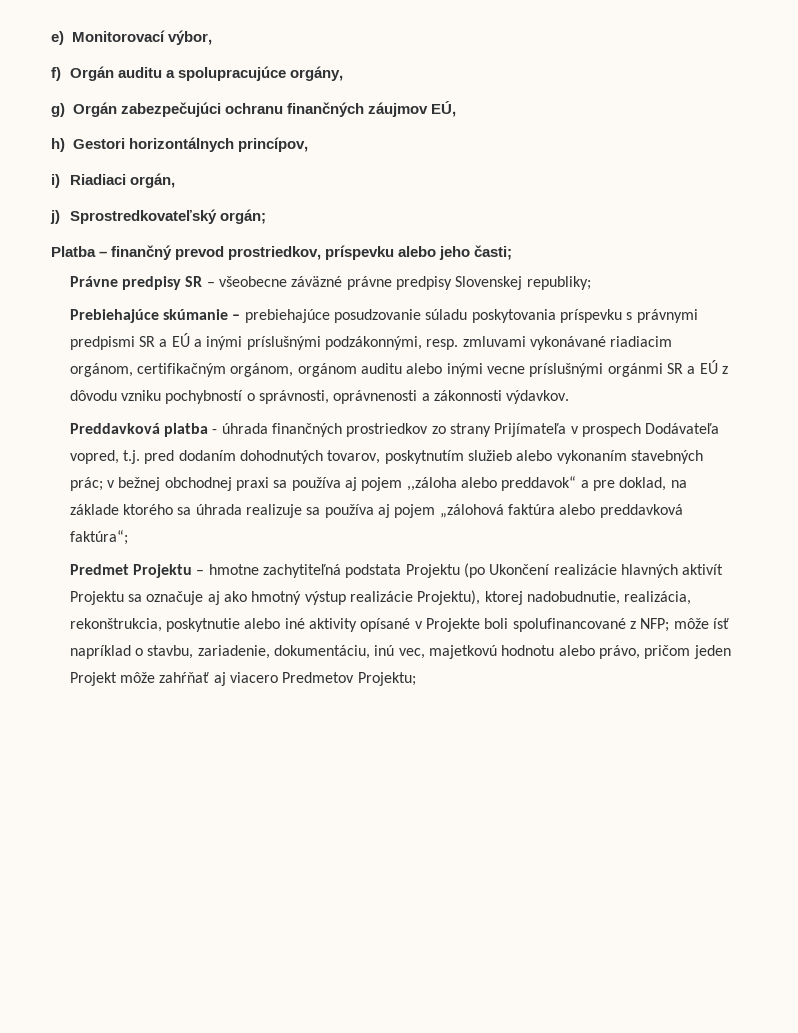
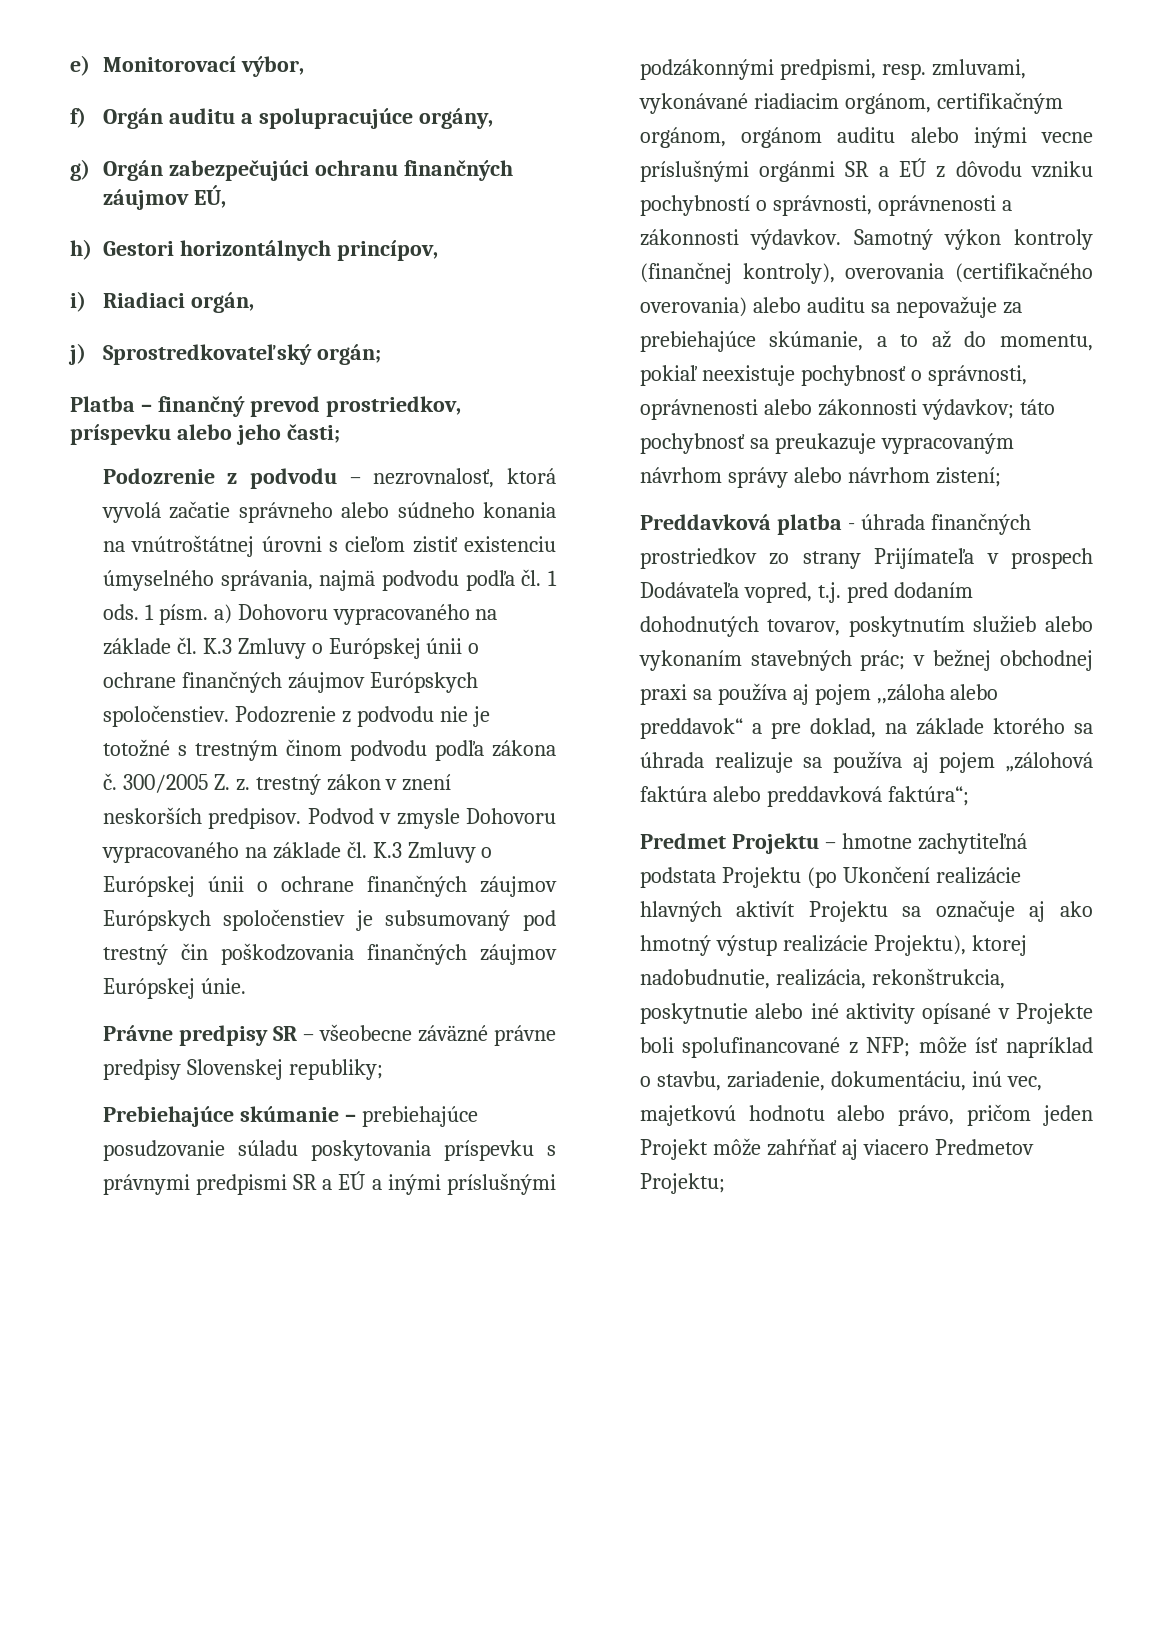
+ Podozrenie z podvodu – nezrovnalosť, ktorá vyvolá začatie správneho alebo súdneho konania na vnútroštátnej úrovni s cieľom zistiť existenciu úmyselného správania, najmä podvodu podľa čl. 1 ods. 1 písm. a) Dohovoru vypracovaného na základe čl. K.3 Zmluvy o Európskej únii o ochrane finančných záujmov Európskych spoločenstiev. Podozrenie z podvodu nie je totožné s trestným činom podvodu podľa zákona č. 300/2005 Z. z. trestný zákon v znení neskorších predpisov. Podvod v zmysle Dohovoru vypracovaného na základe čl. K.3 Zmluvy o Európskej únii o ochrane finančných záujmov Európskych spoločenstiev je subsumovaný pod trestný čin poškodzovania finančných záujmov Európskej únie.
- Prebiehajúce skúmanie – prebiehajúce posudzovanie súladu poskytovania príspevku s právnymi predpismi SR a EÚ a inými príslušnými podzákonnými, resp. zmluvami vykonávané riadiacim orgánom, certifikačným orgánom, orgánom auditu alebo inými vecne príslušnými orgánmi SR a EÚ z dôvodu vzniku pochybností o správnosti, oprávnenosti a zákonnosti výdavkov.
+ Prebiehajúce skúmanie – prebiehajúce posudzovanie súladu poskytovania príspevku s právnymi predpismi SR a EÚ a inými príslušnými podzákonnými predpismi, resp. zmluvami, vykonávané riadiacim orgánom, certifikačným orgánom, orgánom auditu alebo inými vecne príslušnými orgánmi SR a EÚ z dôvodu vzniku pochybností o správnosti, oprávnenosti a zákonnosti výdavkov. Samotný výkon kontroly (finančnej kontroly), overovania (certifikačného overovania) alebo auditu sa nepovažuje za prebiehajúce skúmanie, a to až do momentu, pokiaľ neexistuje pochybnosť o správnosti, oprávnenosti alebo zákonnosti výdavkov; táto pochybnosť sa preukazuje vypracovaným návrhom správy alebo návrhom zistení;

